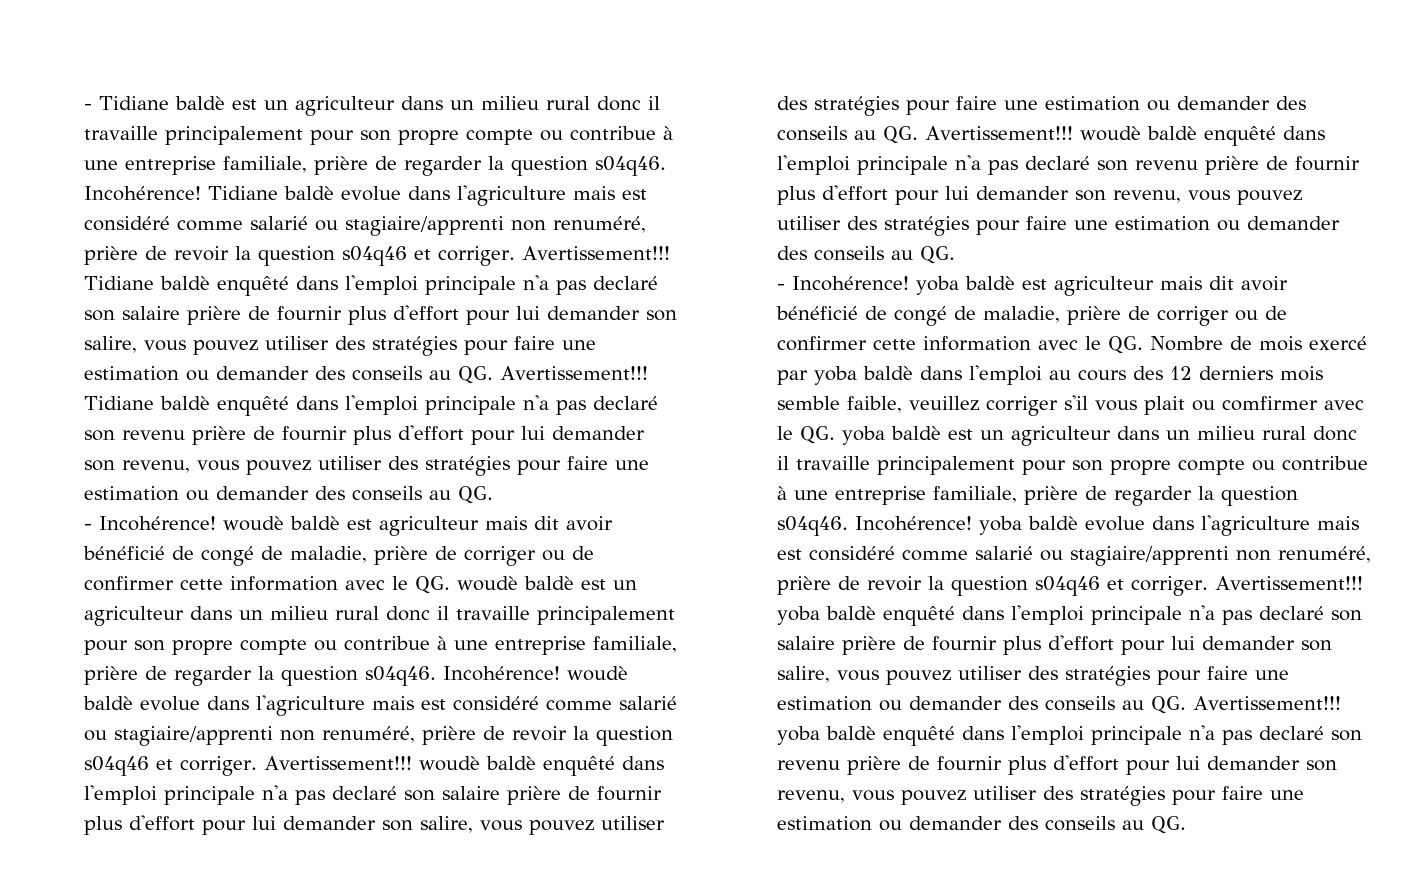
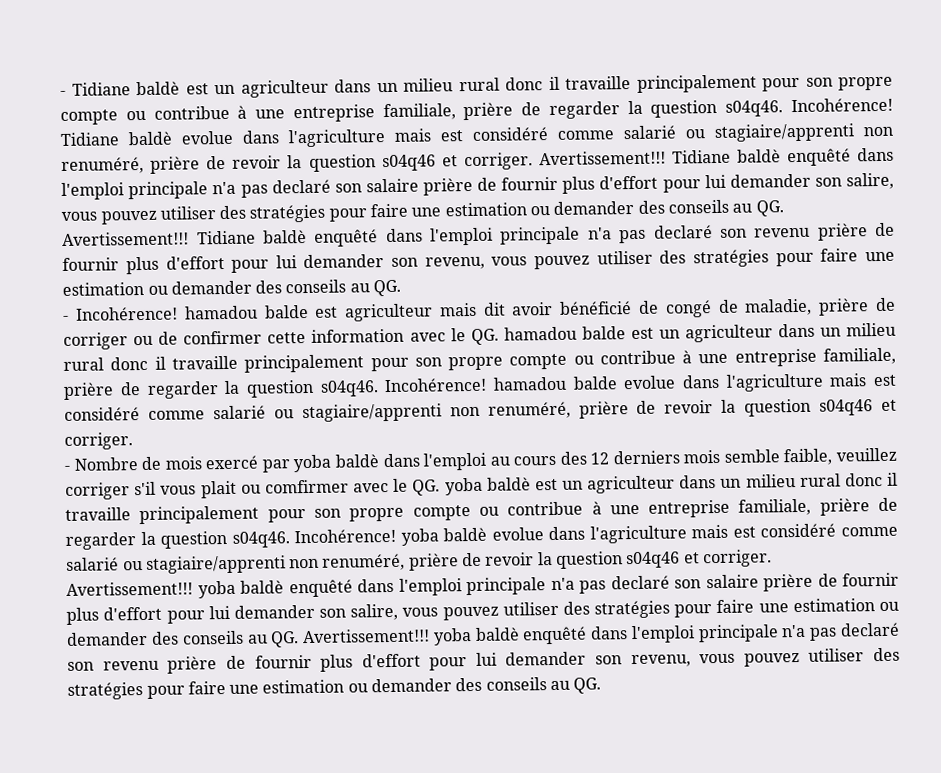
- - Incohérence! woudè baldè est agriculteur mais dit avoir bénéficié de congé de maladie, prière de corriger ou de confirmer cette information avec le QG. woudè baldè est un agriculteur dans un milieu rural donc il travaille principalement pour son propre compte ou contribue à une entreprise familiale, prière de regarder la question s04q46.
+ - Incohérence! hamadou balde est agriculteur mais dit avoir bénéficié de congé de maladie, prière de corriger ou de confirmer cette information avec le QG. hamadou balde est un agriculteur dans un milieu rural donc il travaille principalement pour son propre compte ou contribue à une entreprise familiale, prière de regarder la question s04q46.
- Incohérence! woudè baldè evolue dans l'agriculture mais est considéré comme salarié ou stagiaire/apprenti non renuméré, prière de revoir la question s04q46 et corriger. Avertissement!!! woudè baldè enquêté dans l'emploi principale n'a pas declaré son salaire prière de fournir plus d'effort pour lui demander son salire, vous pouvez utiliser des stratégies pour faire une estimation ou demander des conseils au QG. Avertissement!!! woudè baldè enquêté dans l'emploi principale n'a pas declaré son revenu prière de fournir plus d'effort pour lui demander son revenu, vous pouvez utiliser des stratégies pour faire une estimation ou demander des conseils au QG.
- - Incohérence! yoba baldè est agriculteur mais dit avoir bénéficié de congé de maladie, prière de corriger ou de confirmer cette information avec le QG. Nombre de mois exercé par yoba baldè dans l'emploi au cours des 12 derniers mois semble faible, veuillez corriger s'il vous plait ou comfirmer avec le QG. yoba baldè est un agriculteur dans un milieu rural donc il travaille principalement pour son propre compte ou contribue à une entreprise familiale, prière de regarder la question s04q46.
+ Incohérence! hamadou balde evolue dans l'agriculture mais est considéré comme salarié ou stagiaire/apprenti non renuméré, prière de revoir la question s04q46 et corriger.
+ - Nombre de mois exercé par yoba baldè dans l'emploi au cours des 12 derniers mois semble faible, veuillez corriger s'il vous plait ou comfirmer avec le QG. yoba baldè est un agriculteur dans un milieu rural donc il travaille principalement pour son propre compte ou contribue à une entreprise familiale, prière de regarder la question s04q46.

